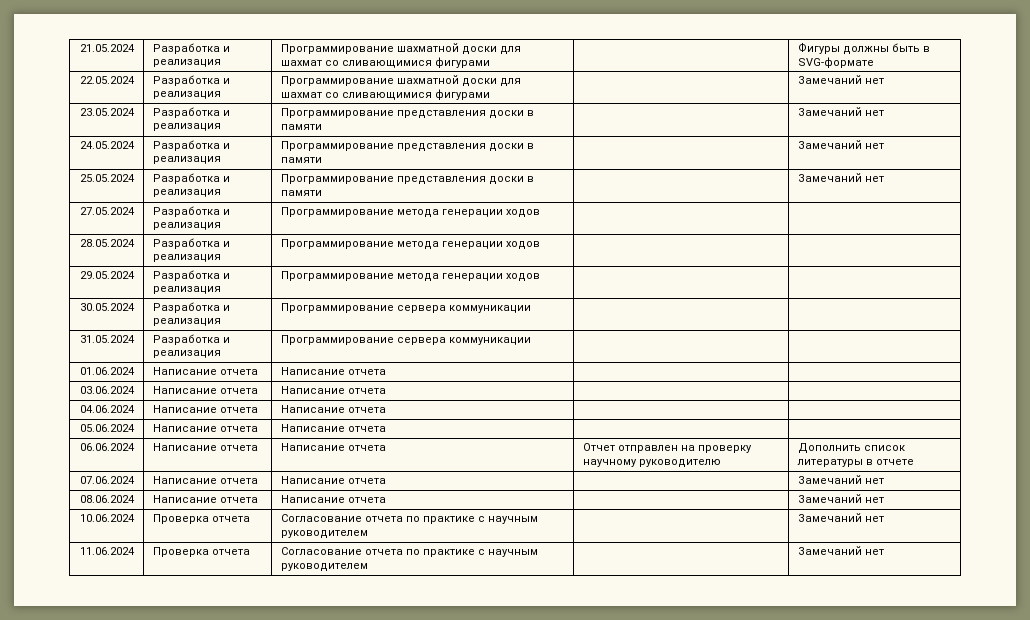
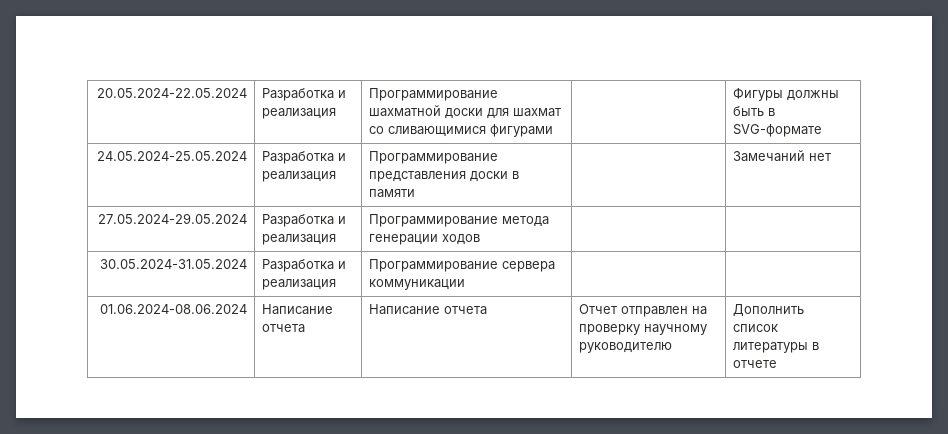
- 21.05.2024 | Разработка и реализация | Программирование шахматной доски для шахмат со сливающимися фигурами | | Фигуры должны быть в SVG-формате
+ 20.05.2024-22.05.2024 | Разработка и реализация | Программирование шахматной доски для шахмат со сливающимися фигурами | | Фигуры должны быть в SVG-формате
- 22.05.2024 | Разработка и реализация | Программирование шахматной доски для шахмат со сливающимися фигурами | | Замечаний нет
- 23.05.2024 | Разработка и реализация | Программирование представления доски в памяти | | Замечаний нет
+ 24.05.2024-25.05.2024 | Разработка и реализация | Программирование представления доски в памяти | | Замечаний нет
- 24.05.2024 | Разработка и реализация | Программирование представления доски в памяти | | Замечаний нет
- 25.05.2024 | Разработка и реализация | Программирование представления доски в памяти | | Замечаний нет
- 27.05.2024 | Разработка и реализация | Программирование метода генерации ходов | |
- 28.05.2024 | Разработка и реализация | Программирование метода генерации ходов | |
- 29.05.2024 | Разработка и реализация | Программирование метода генерации ходов | |
- 30.05.2024 | Разработка и реализация | Программирование сервера коммуникации | |
- 31.05.2024 | Разработка и реализация | Программирование сервера коммуникации | |
- 01.06.2024 | Написание отчета | Написание отчета | |
- 03.06.2024 | Написание отчета | Написание отчета | |
- 04.06.2024 | Написание отчета | Написание отчета | |
- 05.06.2024 | Написание отчета | Написание отчета | |
- 06.06.2024 | Написание отчета | Написание отчета | Отчет отправлен на проверку научному руководителю | Дополнить список литературы в отчете
+ 27.05.2024-29.05.2024 | Разработка и реализация | Программирование метода генерации ходов | |
+ 30.05.2024-31.05.2024 | Разработка и реализация | Программирование сервера коммуникации | |
+ 01.06.2024-08.06.2024 | Написание отчета | Написание отчета | Отчет отправлен на проверку научному руководителю | Дополнить список литературы в отчете
- 07.06.2024 | Написание отчета | Написание отчета | | Замечаний нет
- 08.06.2024 | Написание отчета | Написание отчета | | Замечаний нет
- 10.06.2024 | Проверка отчета | Согласование отчета по практике с научным руководителем | | Замечаний нет
- 11.06.2024 | Проверка отчета | Согласование отчета по практике с научным руководителем | | Замечаний нет

